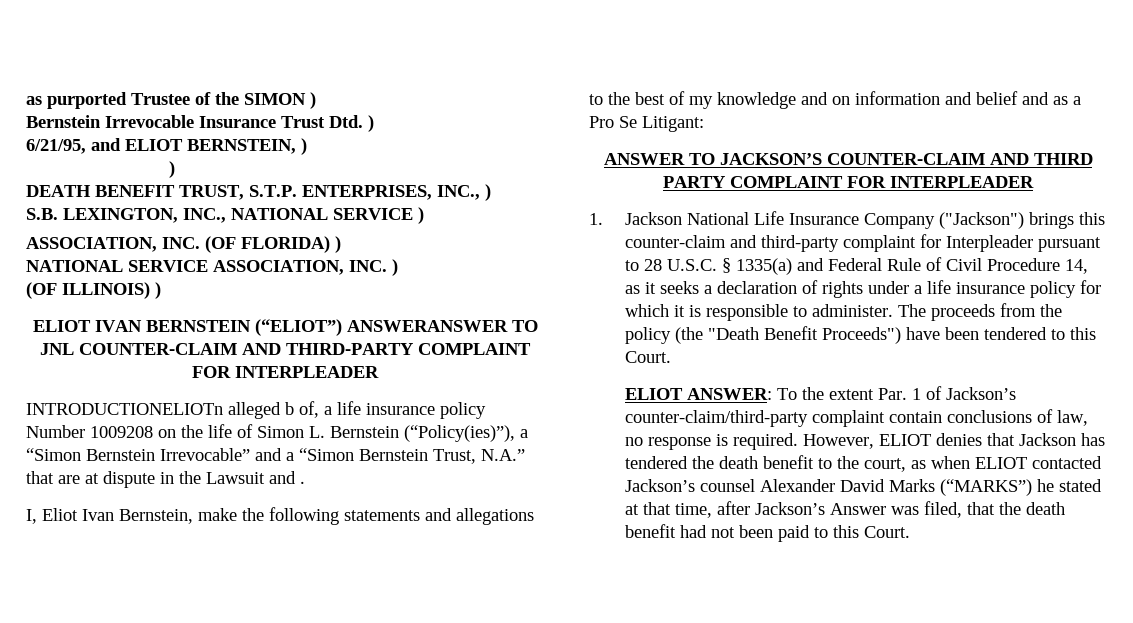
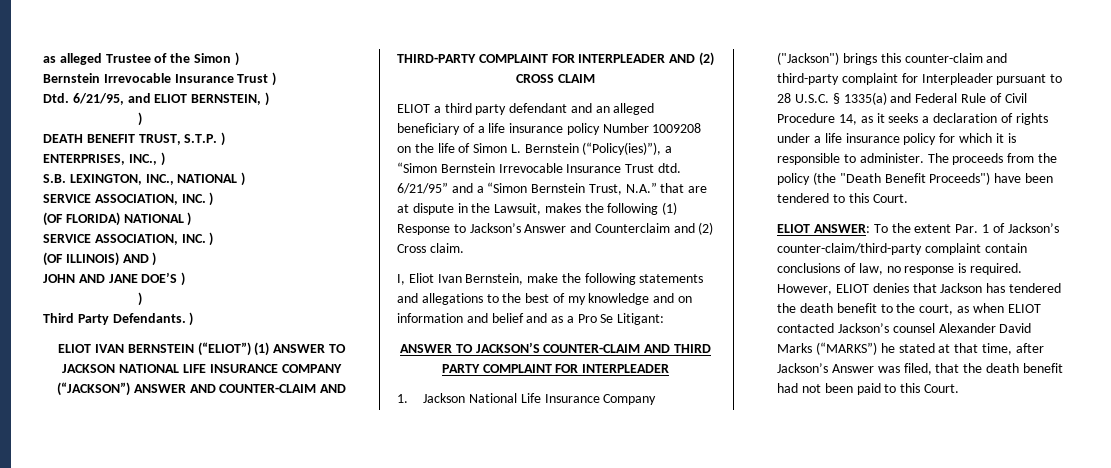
- as purported Trustee of the SIMON )
+ as alleged Trustee of the Simon )
- Bernstein Irrevocable Insurance Trust Dtd. )
- 6/21/95, and ELIOT BERNSTEIN, )
+ Bernstein Irrevocable Insurance Trust )
+ Dtd. 6/21/95, and ELIOT BERNSTEIN, )
- DEATH BENEFIT TRUST, S.T.P. ENTERPRISES, INC., )
+ DEATH BENEFIT TRUST, S.T.P. )
+ ENTERPRISES, INC., )
- S.B. LEXINGTON, INC., NATIONAL SERVICE )
- ASSOCIATION, INC. (OF FLORIDA) )
- NATIONAL SERVICE ASSOCIATION, INC. )
+ S.B. LEXINGTON, INC., NATIONAL )
+ SERVICE ASSOCIATION, INC. )
+ (OF FLORIDA) NATIONAL )
+ SERVICE ASSOCIATION, INC. )
- (OF ILLINOIS) )
+ (OF ILLINOIS) AND )
+ JOHN AND JANE DOE’S )
+ )
+ Third Party Defendants. )
- ELIOT IVAN BERNSTEIN (“ELIOT”) ANSWERANSWER TO JNL COUNTER-CLAIM AND THIRD-PARTY COMPLAINT FOR INTERPLEADER
- INTRODUCTIONELIOTn alleged b of, a life insurance policy Number 1009208 on the life of Simon L. Bernstein (“Policy(ies)”), a “Simon Bernstein Irrevocable” and a “Simon Bernstein Trust, N.A.” that are at dispute in the Lawsuit and .
+ ELIOT IVAN BERNSTEIN (“ELIOT”) (1) ANSWER TO JACKSON NATIONAL LIFE INSURANCE COMPANY (“JACKSON”) ANSWER AND COUNTER-CLAIM AND THIRD-PARTY COMPLAINT FOR INTERPLEADER AND (2) CROSS CLAIM
+ ELIOT a third party defendant and an alleged beneficiary of a life insurance policy Number 1009208 on the life of Simon L. Bernstein (“Policy(ies)”), a “Simon Bernstein Irrevocable Insurance Trust dtd. 6/21/95” and a “Simon Bernstein Trust, N.A.” that are at dispute in the Lawsuit, makes the following (1) Response to Jackson’s Answer and Counterclaim and (2) Cross claim.

